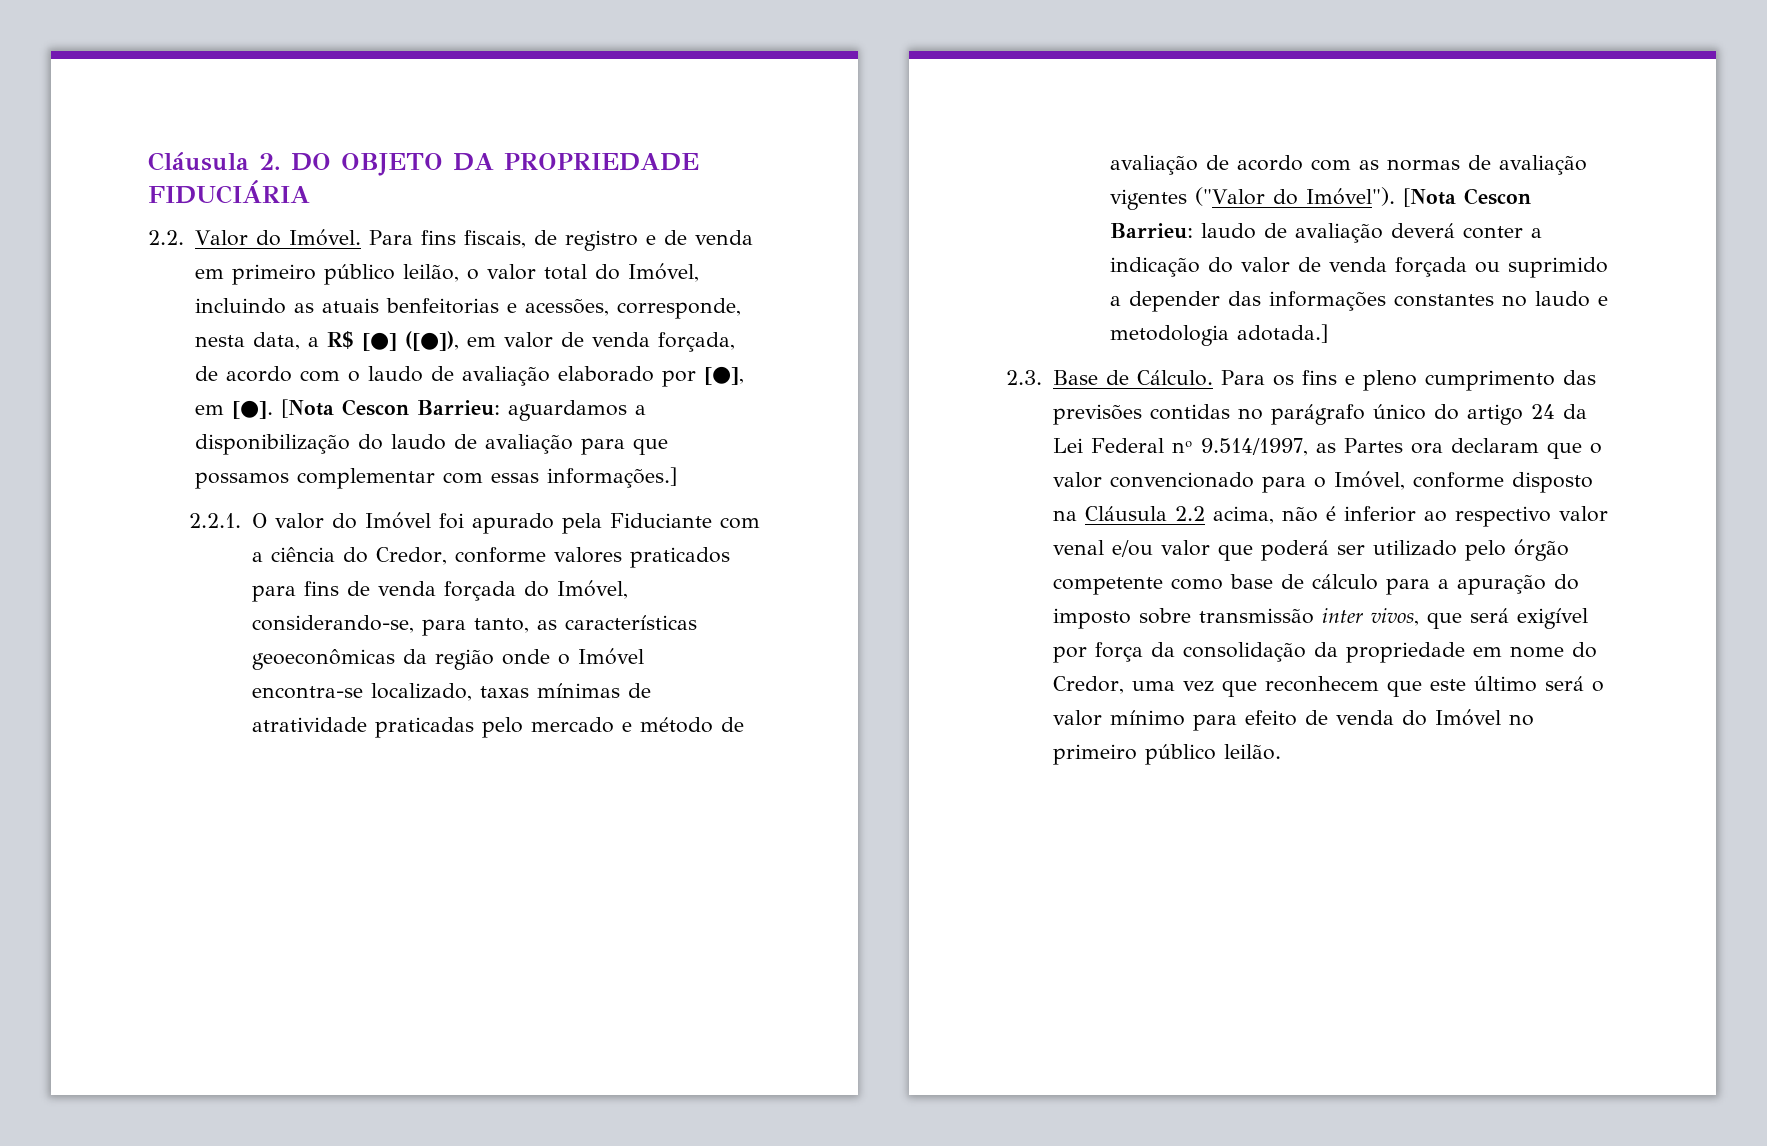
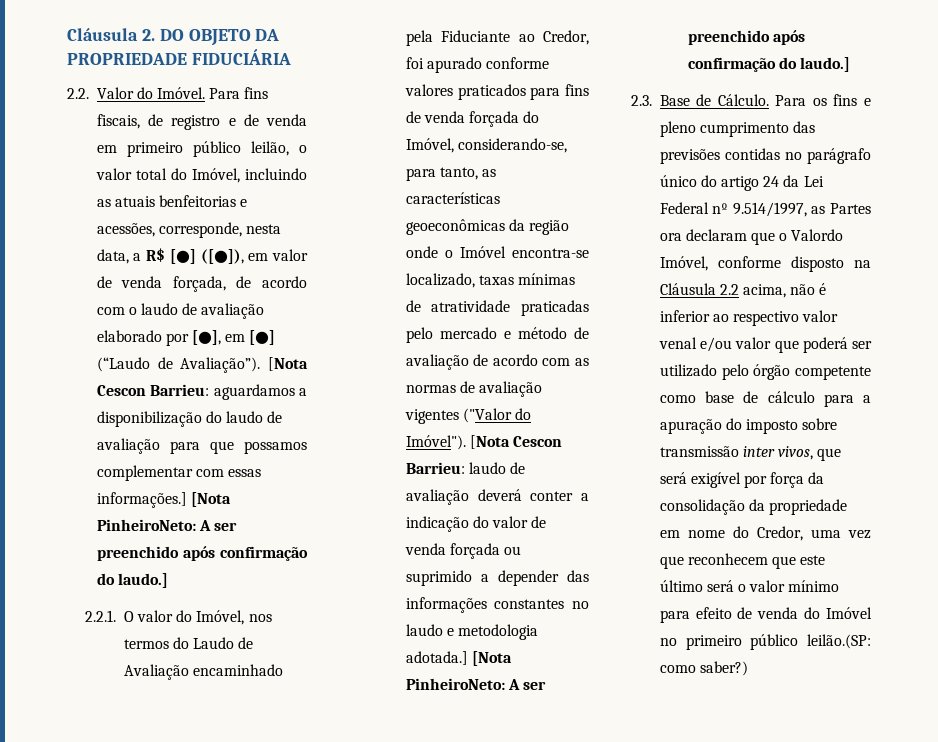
- Para fins fiscais, de registro e de venda em primeiro público leilão, o valor total do Imóvel, incluindo as atuais benfeitorias e acessões, corresponde, nesta data, a R$ [●] ([●]), em valor de venda forçada, de acordo com o laudo de avaliação elaborado por [●], em [●].
+ Para fins fiscais, de registro e de venda em primeiro público leilão, o valor total do Imóvel, incluindo as atuais benfeitorias e acessões, corresponde, nesta data, a R$ [●] ([●]), em valor de venda forçada, de acordo com o laudo de avaliação elaborado por [●], em [●] (“Laudo de Avaliação”).
- aguardamos a disponibilização do laudo de avaliação para que possamos complementar com essas informações.]
- 2.2.1. O valor do Imóvel foi apurado pela Fiduciante com a ciência do Credor, conforme valores praticados para fins de venda forçada do Imóvel, considerando-se, para tanto, as características geoeconômicas da região onde o Imóvel encontra-se localizado, taxas mínimas de atratividade praticadas pelo mercado e método de avaliação de acordo com as normas de avaliação vigentes ("Valor do Imóvel").
+ aguardamos a disponibilização do laudo de avaliação para que possamos complementar com essas informações.] [Nota PinheiroNeto: A ser preenchido após confirmação do laudo.]
+ 2.2.1. O valor do Imóvel, nos termos do Laudo de Avaliação encaminhado pela Fiduciante ao Credor, foi apurado conforme valores praticados para fins de venda forçada do Imóvel, considerando-se, para tanto, as características geoeconômicas da região onde o Imóvel encontra-se localizado, taxas mínimas de atratividade praticadas pelo mercado e método de avaliação de acordo com as normas de avaliação vigentes ("Valor do Imóvel").
- [Nota Cescon Barrieu: laudo de avaliação deverá conter a indicação do valor de venda forçada ou suprimido a depender das informações constantes no laudo e metodologia adotada.]
+ [Nota Cescon Barrieu: laudo de avaliação deverá conter a indicação do valor de venda forçada ou suprimido a depender das informações constantes no laudo e metodologia adotada.] [Nota PinheiroNeto: A ser preenchido após confirmação do laudo.]
- Para os fins e pleno cumprimento das previsões contidas no parágrafo único do artigo 24 da Lei Federal nº 9.514/1997, as Partes ora declaram que o valor convencionado para o Imóvel, conforme disposto na Cláusula 2.2 acima, não é inferior ao respectivo valor venal e/ou valor que poderá ser utilizado pelo órgão competente como base de cálculo para a apuração do imposto sobre transmissão inter vivos, que será exigível por força da consolidação da propriedade em nome do Credor, uma vez que reconhecem que este último será o valor mínimo para efeito de venda do Imóvel no primeiro público leilão.
+ Para os fins e pleno cumprimento das previsões contidas no parágrafo único do artigo 24 da Lei Federal nº 9.514/1997, as Partes ora declaram que o Valordo Imóvel, conforme disposto na Cláusula 2.2 acima, não é inferior ao respectivo valor venal e/ou valor que poderá ser utilizado pelo órgão competente como base de cálculo para a apuração do imposto sobre transmissão inter vivos, que será exigível por força da consolidação da propriedade em nome do Credor, uma vez que reconhecem que este último será o valor mínimo para efeito de venda do Imóvel no primeiro público leilão.(SP: como saber?)

